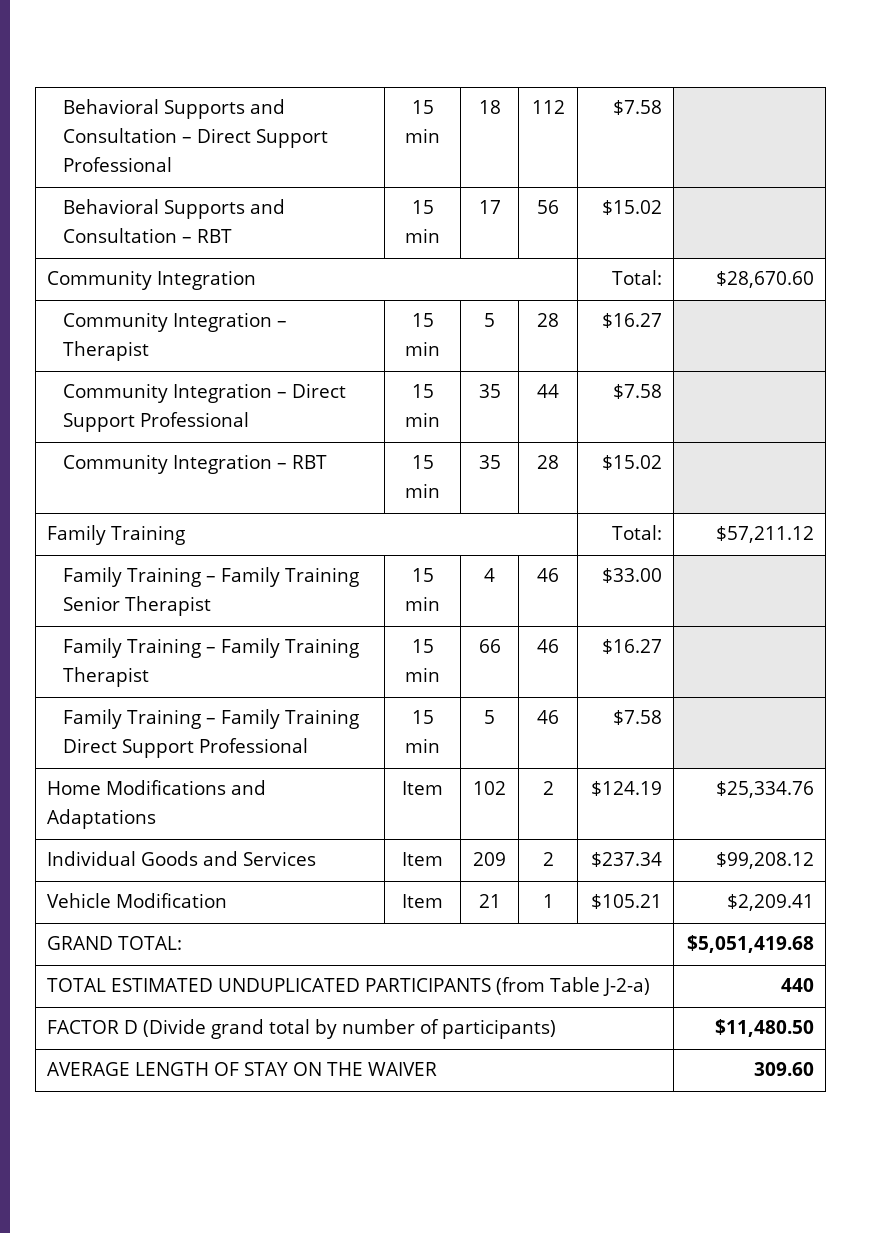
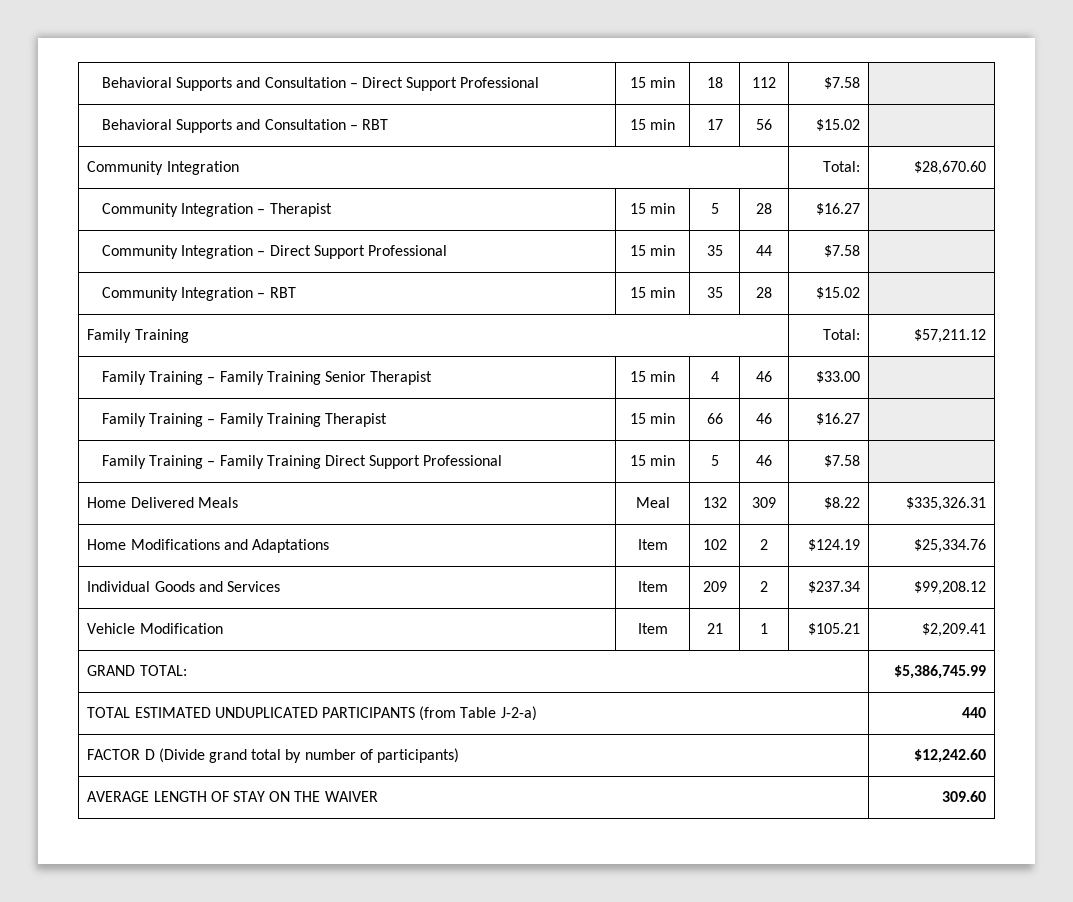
+ Home Delivered Meals | Meal | 132 | 309 | $8.22 | $335,326.31
- GRAND TOTAL: | $5,051,419.68
+ GRAND TOTAL: | $5,386,745.99
- FACTOR D (Divide grand total by number of participants) | $11,480.50
+ FACTOR D (Divide grand total by number of participants) | $12,242.60

